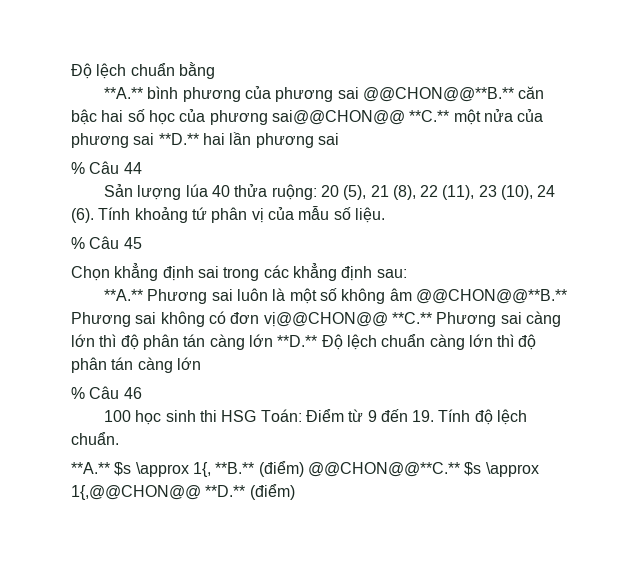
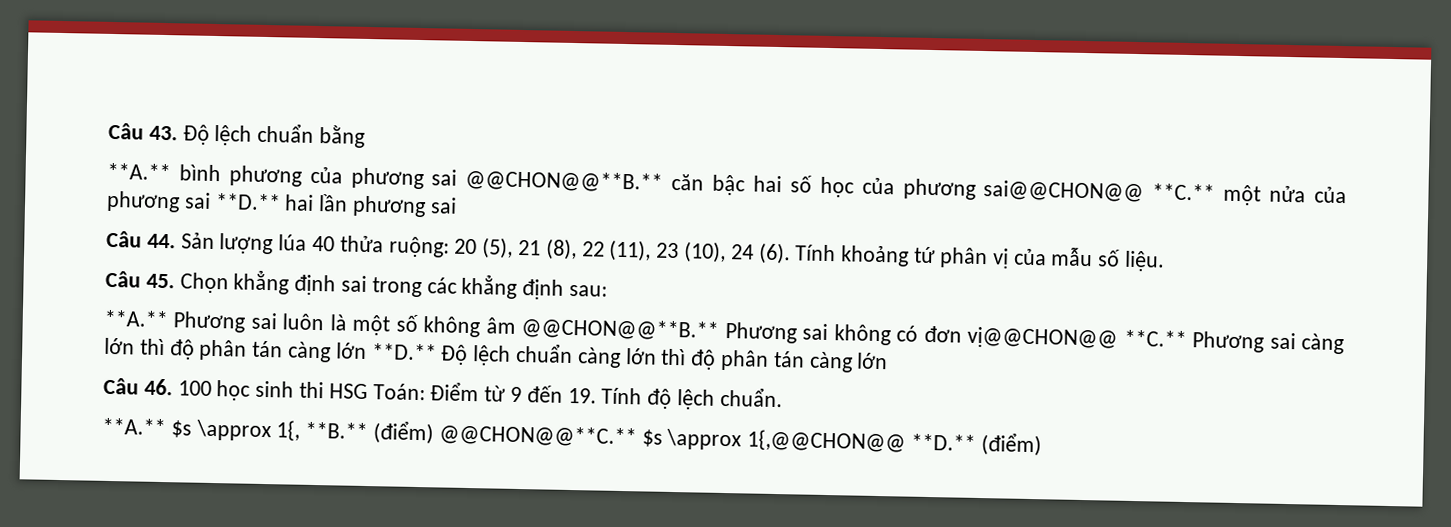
- Độ lệch chuẩn bằng
+ Câu 43. Độ lệch chuẩn bằng
- % Câu 44
- Sản lượng lúa 40 thửa ruộng: 20 (5), 21 (8), 22 (11), 23 (10), 24 (6).
+ Câu 44. Sản lượng lúa 40 thửa ruộng: 20 (5), 21 (8), 22 (11), 23 (10), 24 (6).
- % Câu 45
- Chọn khẳng định sai trong các khẳng định sau:
+ Câu 45. Chọn khẳng định sai trong các khẳng định sau:
- % Câu 46
- 100 học sinh thi HSG Toán: Điểm từ 9 đến 19. Tính độ lệch chuẩn.
+ Câu 46. 100 học sinh thi HSG Toán: Điểm từ 9 đến 19. Tính độ lệch chuẩn.

